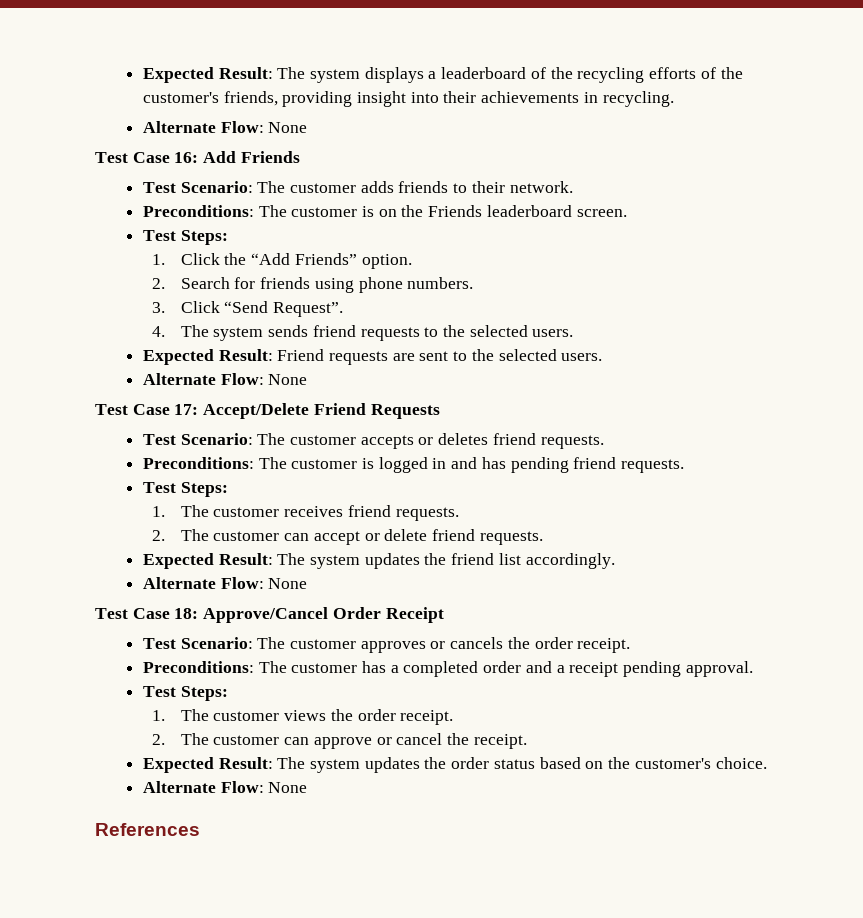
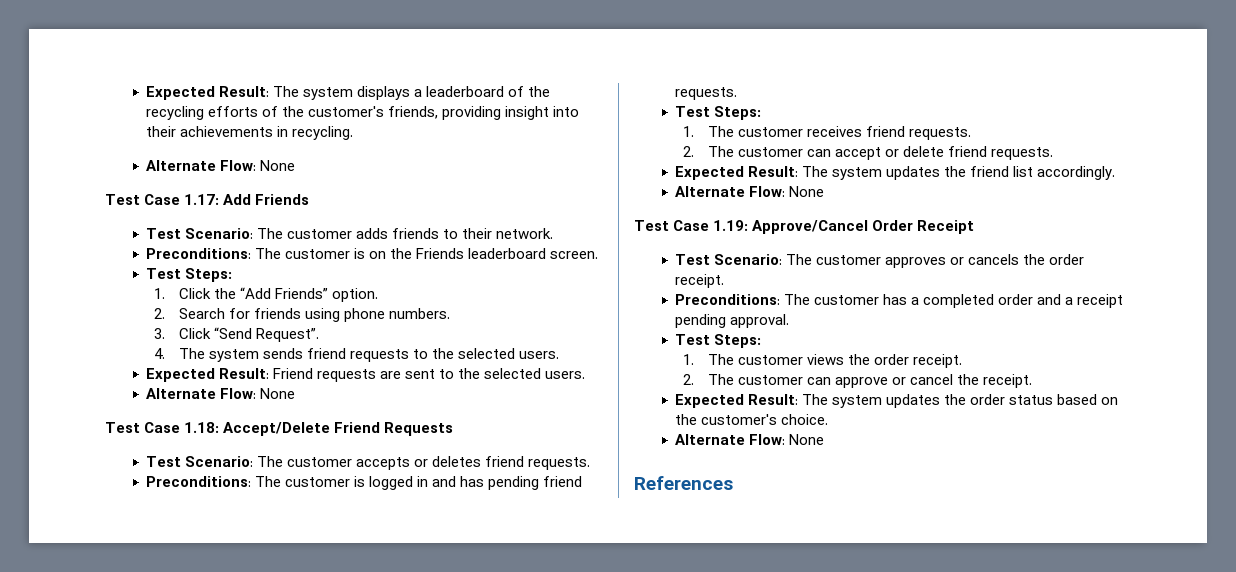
- Test Case 16: Add Friends
+ Test Case 1.17: Add Friends
- Test Case 17: Accept/Delete Friend Requests
+ Test Case 1.18: Accept/Delete Friend Requests
- Test Case 18: Approve/Cancel Order Receipt
+ Test Case 1.19: Approve/Cancel Order Receipt

